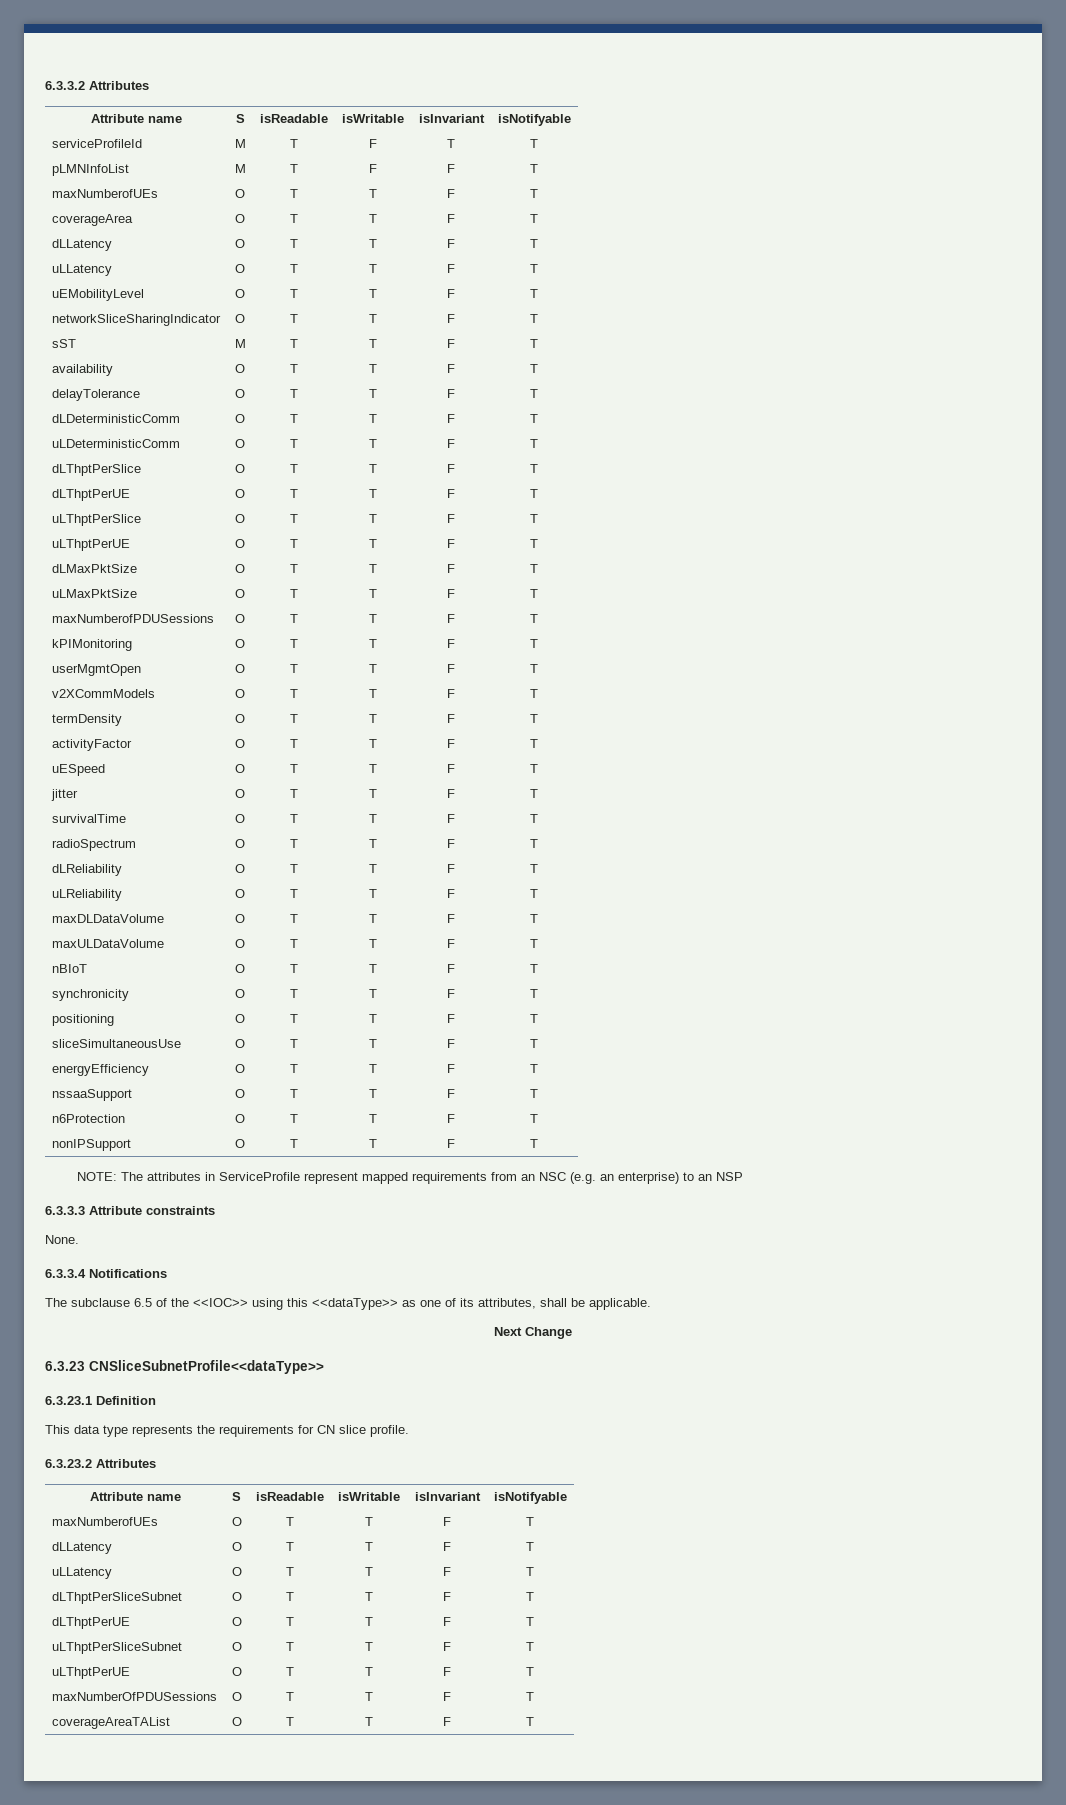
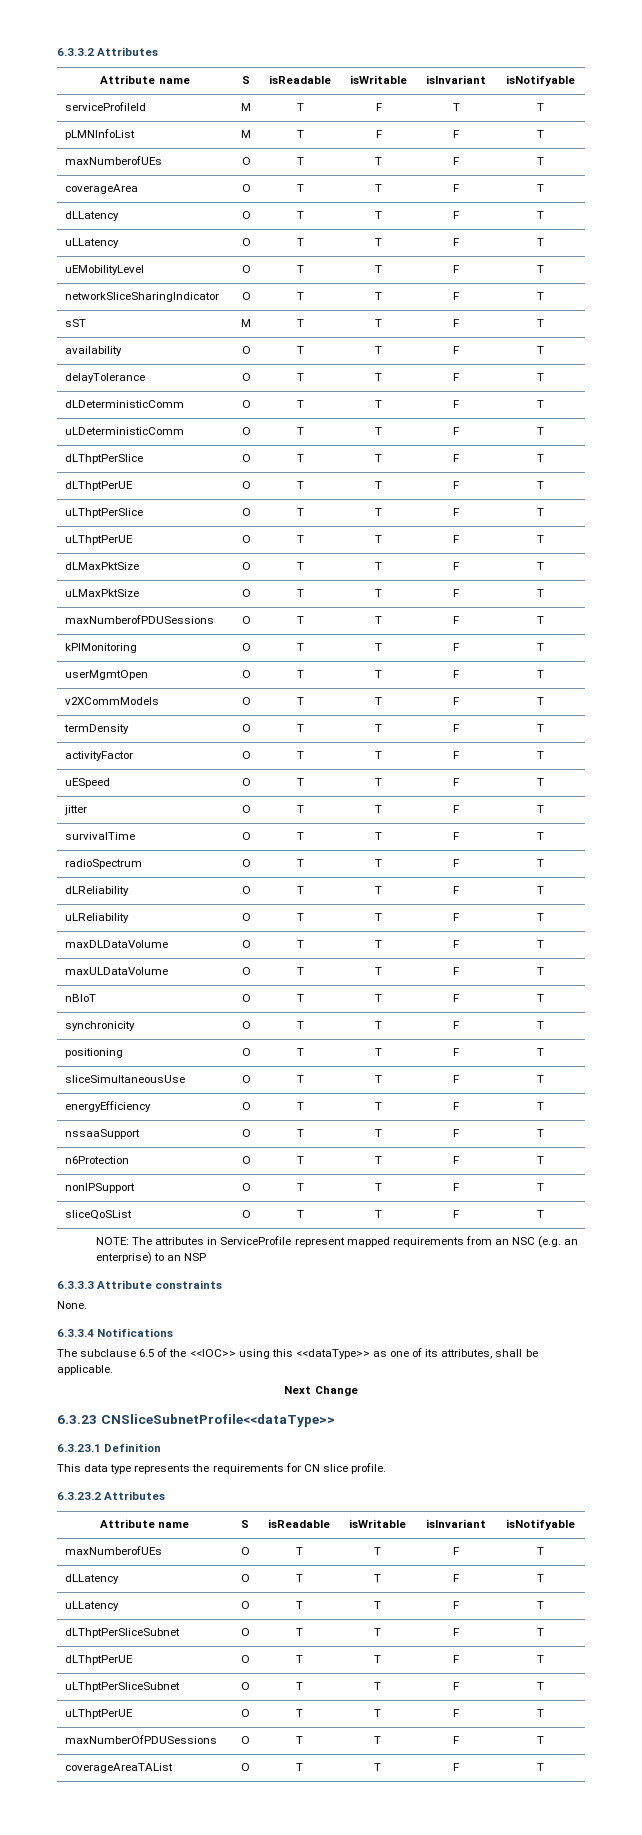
+ sliceQoSList | O | T | T | F | T

